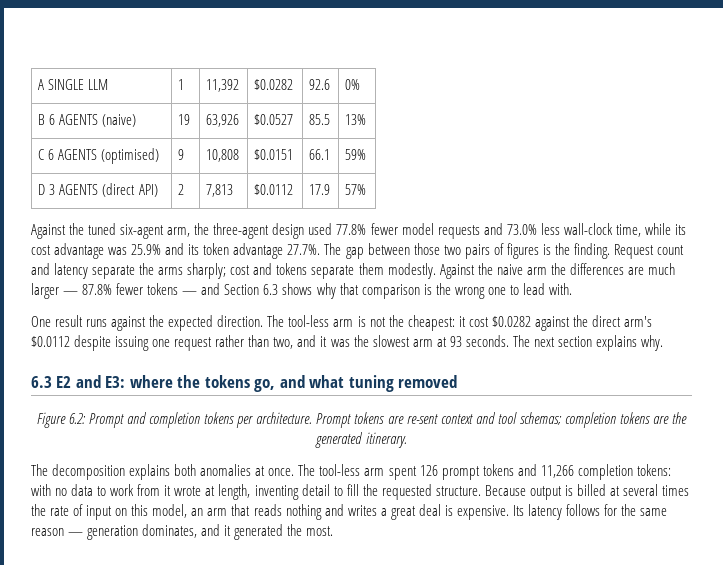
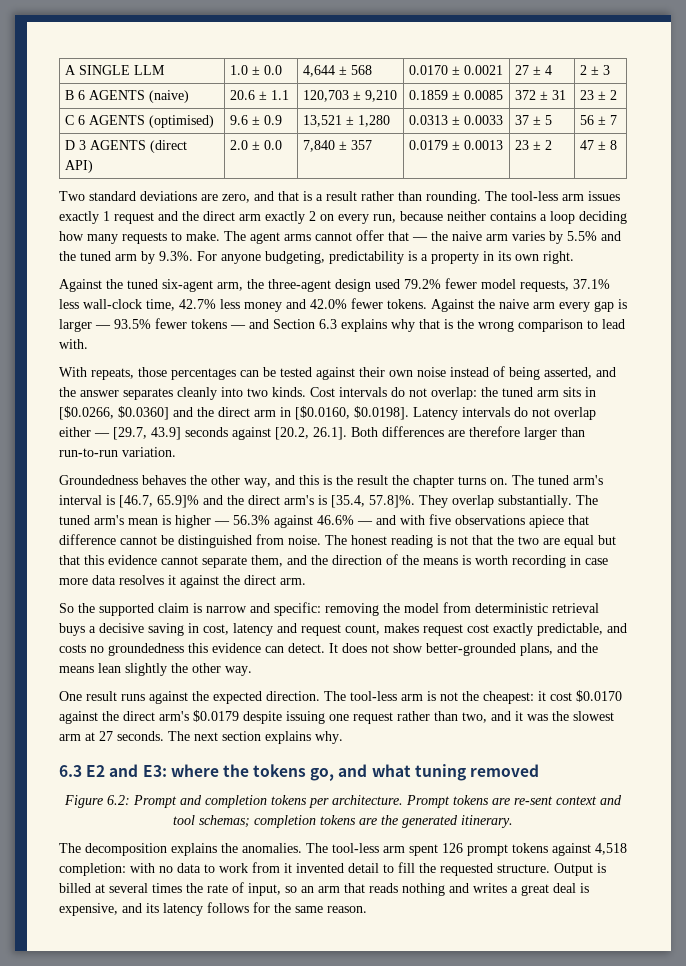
- A SINGLE LLM | 1 | 11,392 | $0.0282 | 92.6 | 0%
- B 6 AGENTS (naive) | 19 | 63,926 | $0.0527 | 85.5 | 13%
- C 6 AGENTS (optimised) | 9 | 10,808 | $0.0151 | 66.1 | 59%
+ A SINGLE LLM | 1.0 ± 0.0 | 4,644 ± 568 | 0.0170 ± 0.0021 | 27 ± 4 | 2 ± 3
+ B 6 AGENTS (naive) | 20.6 ± 1.1 | 120,703 ± 9,210 | 0.1859 ± 0.0085 | 372 ± 31 | 23 ± 2
+ C 6 AGENTS (optimised) | 9.6 ± 0.9 | 13,521 ± 1,280 | 0.0313 ± 0.0033 | 37 ± 5 | 56 ± 7
- D 3 AGENTS (direct API) | 2 | 7,813 | $0.0112 | 17.9 | 57%
+ D 3 AGENTS (direct API) | 2.0 ± 0.0 | 7,840 ± 357 | 0.0179 ± 0.0013 | 23 ± 2 | 47 ± 8
+ Two standard deviations are zero, and that is a result rather than rounding. The tool-less arm issues exactly 1 request and the direct arm exactly 2 on every run, because neither contains a loop deciding how many requests to make. The agent arms cannot offer that — the naive arm varies by 5.5% and the tuned arm by 9.3%. For anyone budgeting, predictability is a property in its own right.
- Against the tuned six-agent arm, the three-agent design used 77.8% fewer model requests and 73.0% less wall-clock time, while its cost advantage was 25.9% and its token advantage 27.7%. The gap between those two pairs of figures is the finding. Request count and latency separate the arms sharply; cost and tokens separate them modestly. Against the naive arm the differences are much larger — 87.8% fewer tokens — and Section 6.3 shows why that comparison is the wrong one to lead with.
+ Against the tuned six-agent arm, the three-agent design used 79.2% fewer model requests, 37.1% less wall-clock time, 42.7% less money and 42.0% fewer tokens. Against the naive arm every gap is larger — 93.5% fewer tokens — and Section 6.3 explains why that is the wrong comparison to lead with.
+ With repeats, those percentages can be tested against their own noise instead of being asserted, and the answer separates cleanly into two kinds. Cost intervals do not overlap: the tuned arm sits in [$0.0266, $0.0360] and the direct arm in [$0.0160, $0.0198]. Latency intervals do not overlap either — [29.7, 43.9] seconds against [20.2, 26.1]. Both differences are therefore larger than run-to-run variation.
+ Groundedness behaves the other way, and this is the result the chapter turns on. The tuned arm's interval is [46.7, 65.9]% and the direct arm's is [35.4, 57.8]%. They overlap substantially. The tuned arm's mean is higher — 56.3% against 46.6% — and with five observations apiece that difference cannot be distinguished from noise. The honest reading is not that the two are equal but that this evidence cannot separate them, and the direction of the means is worth recording in case more data resolves it against the direct arm.
+ So the supported claim is narrow and specific: removing the model from deterministic retrieval buys a decisive saving in cost, latency and request count, makes request cost exactly predictable, and costs no groundedness this evidence can detect. It does not show better-grounded plans, and the means lean slightly the other way.
- The tool-less arm is not the cheapest: it cost $0.0282 against the direct arm's $0.0112 despite issuing one request rather than two, and it was the slowest arm at 93 seconds.
+ The tool-less arm is not the cheapest: it cost $0.0170 against the direct arm's $0.0179 despite issuing one request rather than two, and it was the slowest arm at 27 seconds.
- The decomposition explains both anomalies at once.
+ The decomposition explains the anomalies.
- The tool-less arm spent 126 prompt tokens and 11,266 completion tokens: with no data to work from it wrote at length, inventing detail to fill the requested structure.
+ The tool-less arm spent 126 prompt tokens against 4,518 completion: with no data to work from it invented detail to fill the requested structure.
- Because output is billed at several times the rate of input on this model, an arm that reads nothing and writes a great deal is expensive. Its latency follows for the same reason — generation dominates, and it generated the most.
+ Output is billed at several times the rate of input, so an arm that reads nothing and writes a great deal is expensive, and its latency follows for the same reason.

